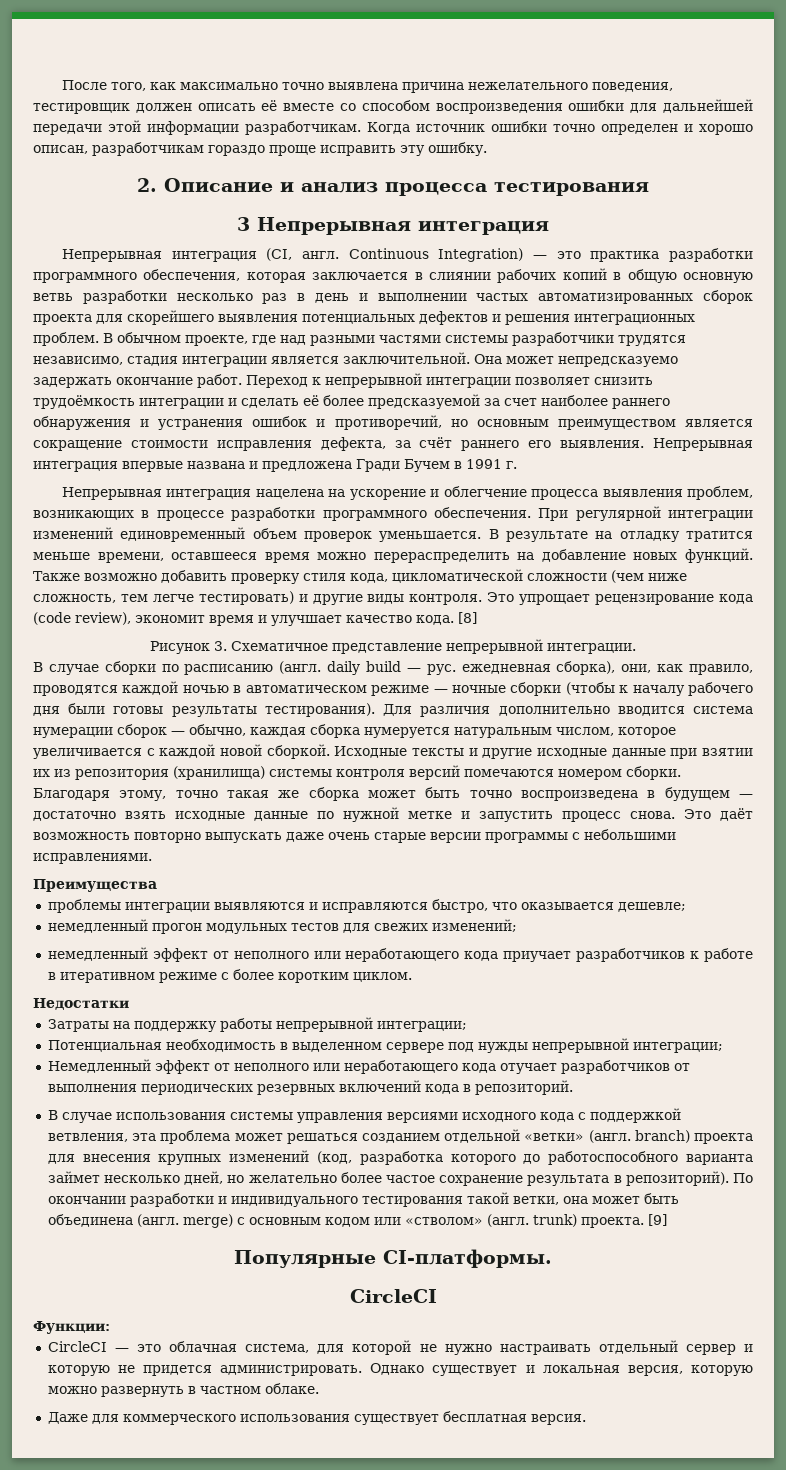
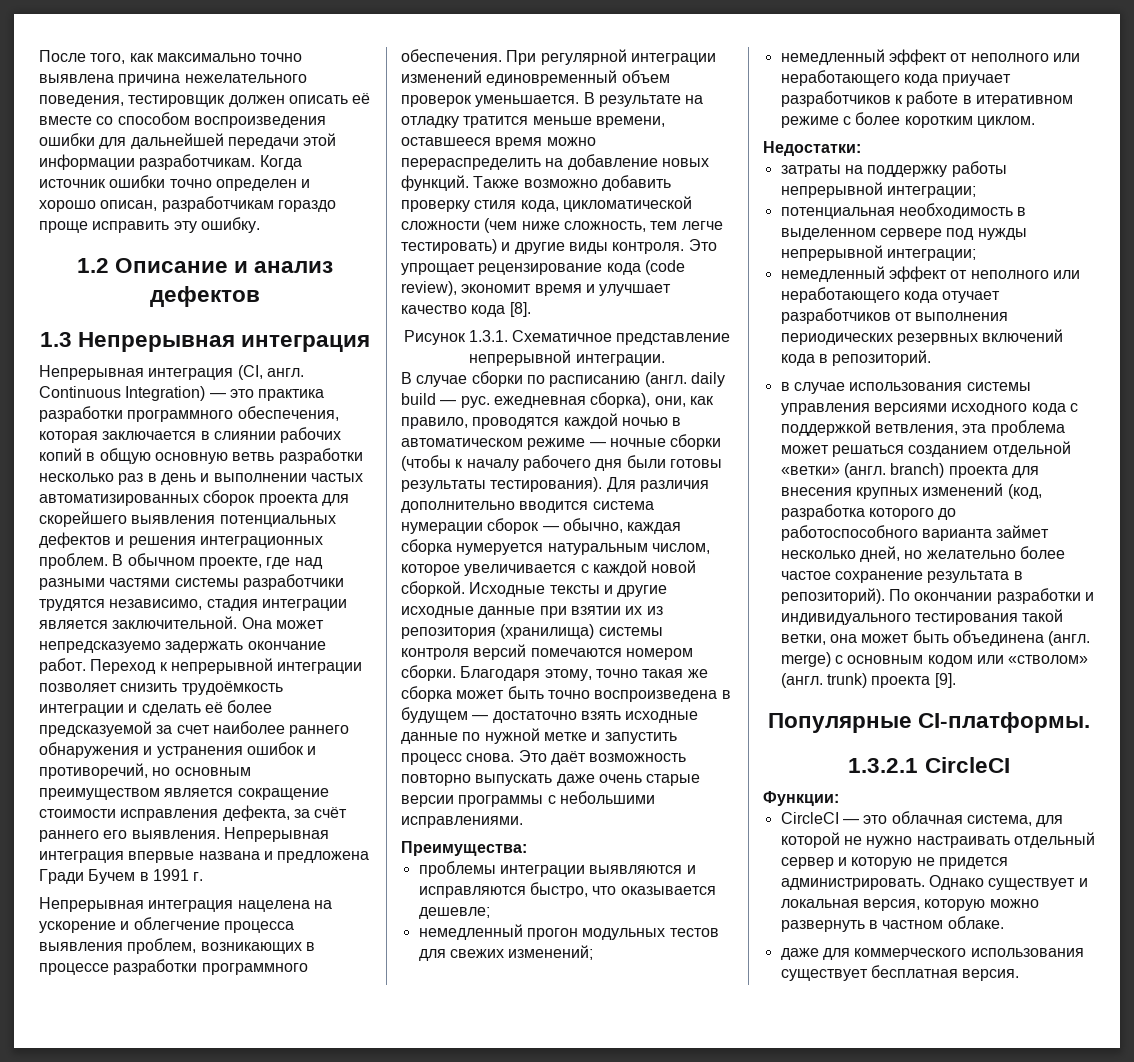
- 2. Описание и анализ процесса тестирования
- 3 Непрерывная интеграция
+ 1.2 Описание и анализ дефектов
+ 1.3 Непрерывная интеграция
- Это упрощает рецензирование кода (code review), экономит время и улучшает качество кода. [8]
+ Это упрощает рецензирование кода (code review), экономит время и улучшает качество кода [8].
- Рисунок 3. Схематичное представление непрерывной интеграции.
+ Рисунок 1.3.1. Схематичное представление непрерывной интеграции.
- Преимущества
+ Преимущества:
- Недостатки
- Затраты на поддержку работы непрерывной интеграции;
+ Недостатки:
+ затраты на поддержку работы непрерывной интеграции;
- Потенциальная необходимость в выделенном сервере под нужды непрерывной интеграции;
+ потенциальная необходимость в выделенном сервере под нужды непрерывной интеграции;
- Немедленный эффект от неполного или неработающего кода отучает разработчиков от выполнения периодических резервных включений кода в репозиторий.
+ немедленный эффект от неполного или неработающего кода отучает разработчиков от выполнения периодических резервных включений кода в репозиторий.
- В случае использования системы управления версиями исходного кода с поддержкой ветвления, эта проблема может решаться созданием отдельной «ветки» (англ. branch) проекта для внесения крупных изменений (код, разработка которого до работоспособного варианта займет несколько дней, но желательно более частое сохранение результата в репозиторий).
+ в случае использования системы управления версиями исходного кода с поддержкой ветвления, эта проблема может решаться созданием отдельной «ветки» (англ. branch) проекта для внесения крупных изменений (код, разработка которого до работоспособного варианта займет несколько дней, но желательно более частое сохранение результата в репозиторий).
- По окончании разработки и индивидуального тестирования такой ветки, она может быть объединена (англ. merge) с основным кодом или «стволом» (англ. trunk) проекта. [9]
+ По окончании разработки и индивидуального тестирования такой ветки, она может быть объединена (англ. merge) с основным кодом или «стволом» (англ. trunk) проекта [9].
  Популярные CI-платформы.
- CircleCI
+ 1.3.2.1 CircleCI
- Даже для коммерческого использования существует бесплатная версия.
+ даже для коммерческого использования существует бесплатная версия.

